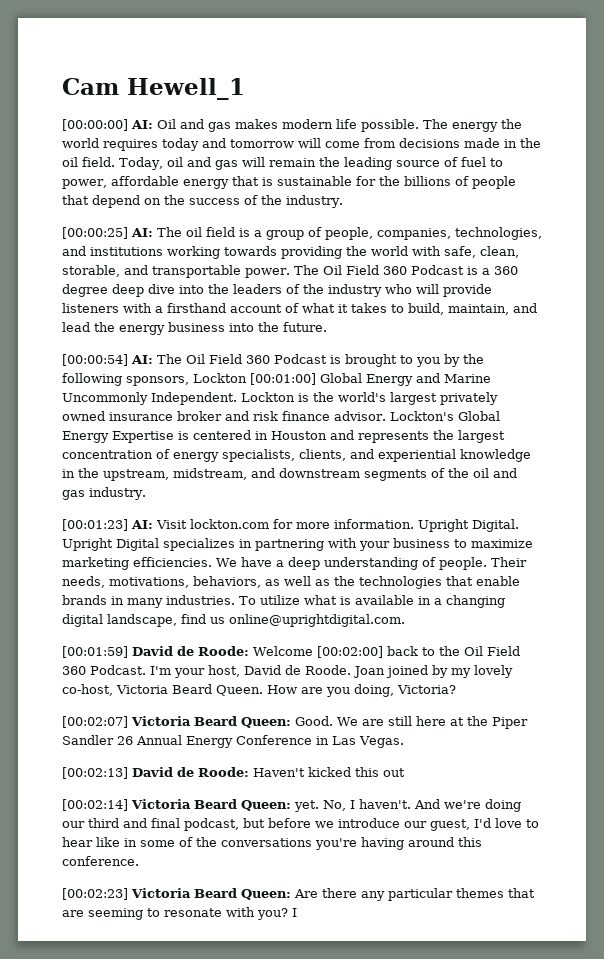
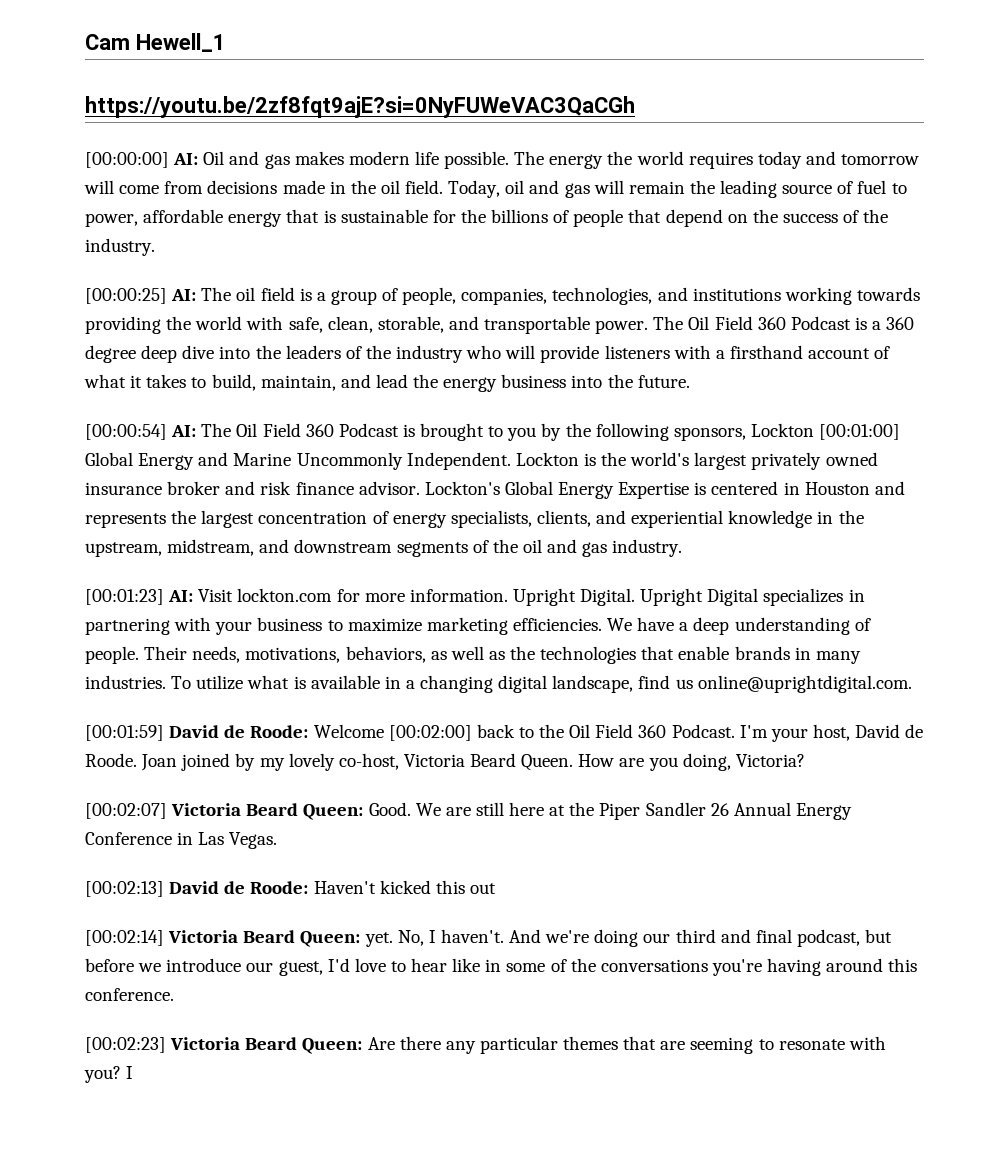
+ https://youtu.be/2zf8fqt9ajE?si=0NyFUWeVAC3QaCGh

